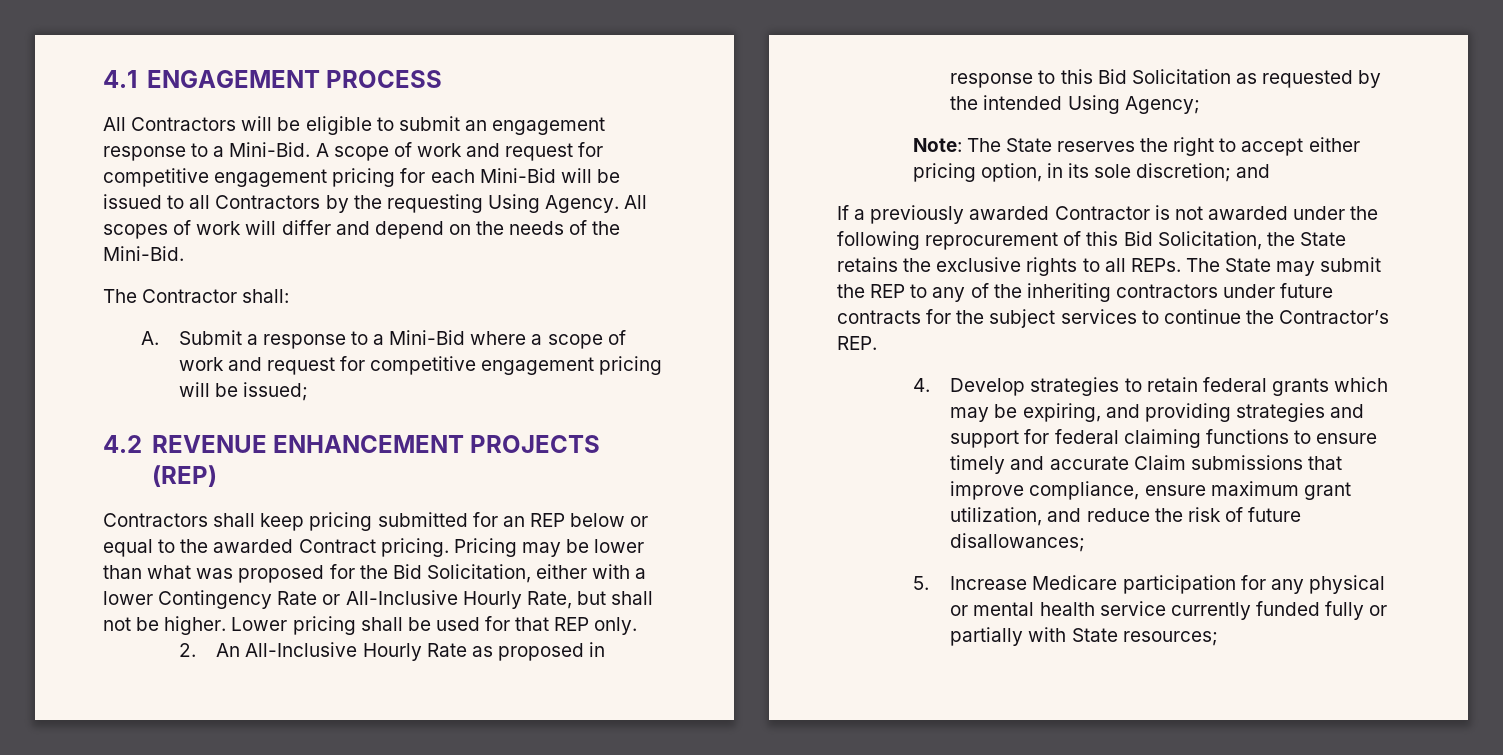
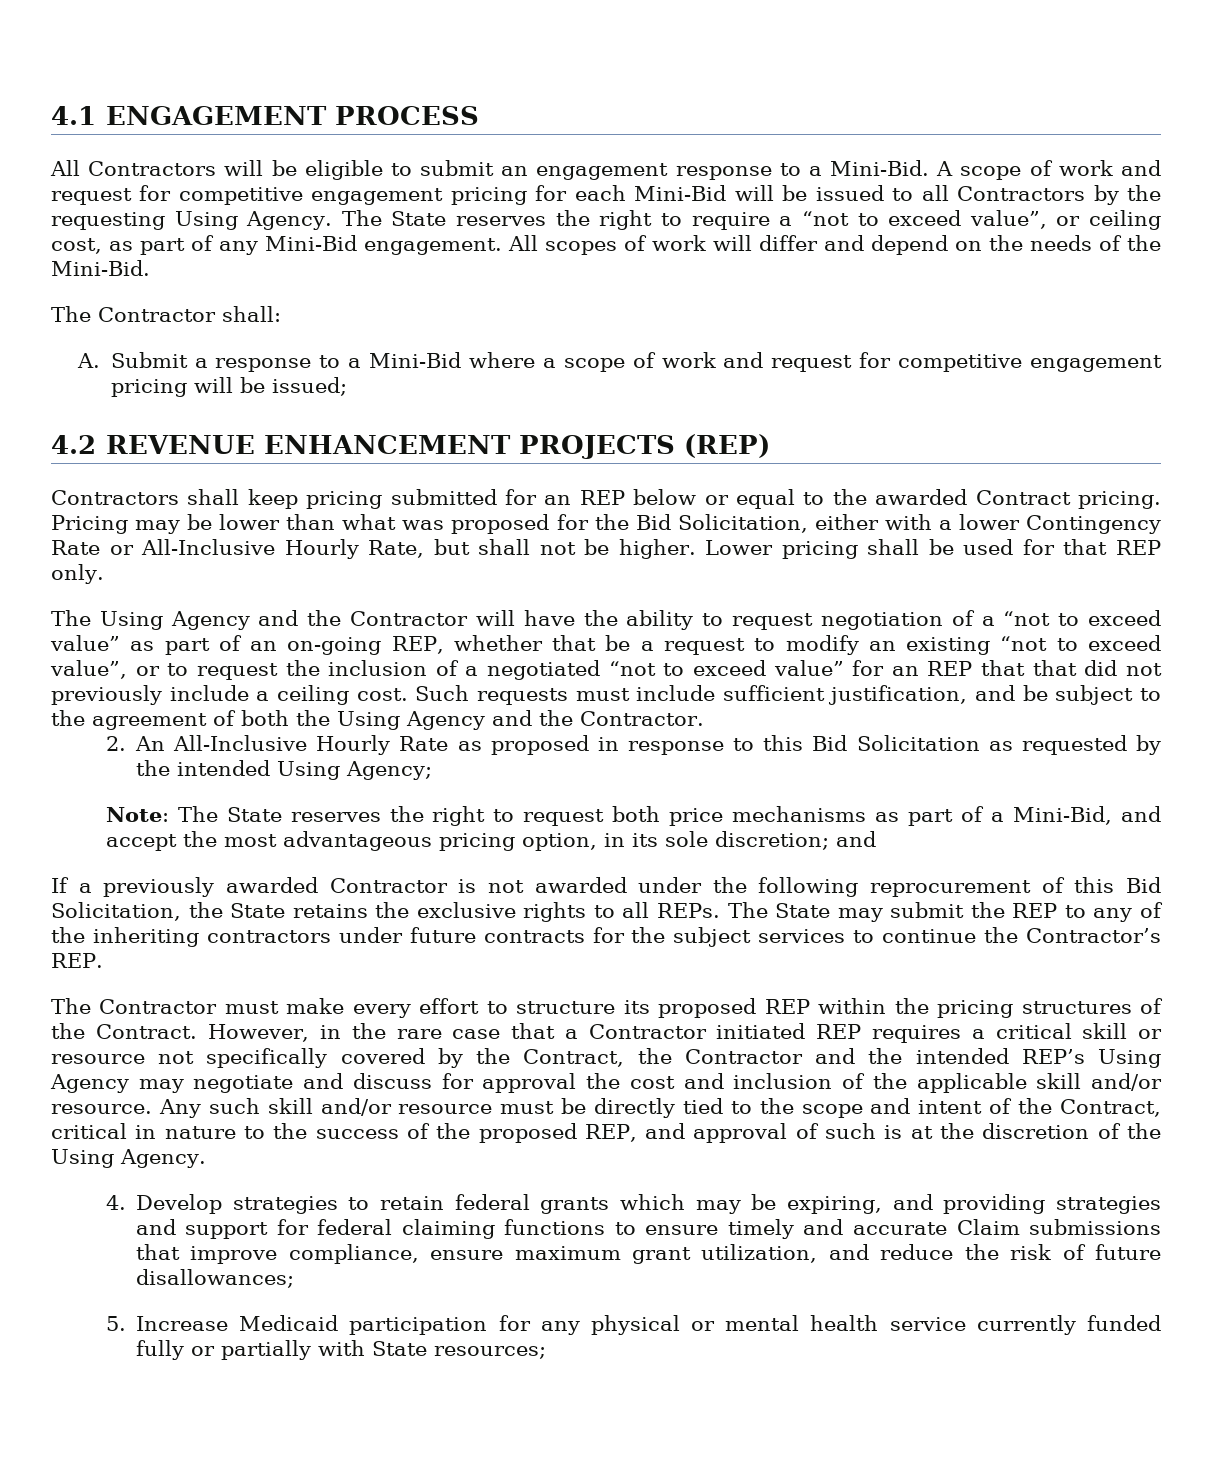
+ The State reserves the right to require a “not to exceed value”, or ceiling cost, as part of any Mini-Bid engagement.
+ The Using Agency and the Contractor will have the ability to request negotiation of a “not to exceed value” as part of an on-going REP, whether that be a request to modify an existing “not to exceed value”, or to request the inclusion of a negotiated “not to exceed value” for an REP that that did not previously include a ceiling cost. Such requests must include sufficient justification, and be subject to the agreement of both the Using Agency and the Contractor.
- Note: The State reserves the right to accept either pricing option, in its sole discretion; and
+ Note: The State reserves the right to request both price mechanisms as part of a Mini-Bid, and accept the most advantageous pricing option, in its sole discretion; and
+ The Contractor must make every effort to structure its proposed REP within the pricing structures of the Contract. However, in the rare case that a Contractor initiated REP requires a critical skill or resource not specifically covered by the Contract, the Contractor and the intended REP’s Using Agency may negotiate and discuss for approval the cost and inclusion of the applicable skill and/or resource. Any such skill and/or resource must be directly tied to the scope and intent of the Contract, critical in nature to the success of the proposed REP, and approval of such is at the discretion of the Using Agency.
- 5. Increase Medicare participation for any physical or mental health service currently funded fully or partially with State resources;
+ 5. Increase Medicaid participation for any physical or mental health service currently funded fully or partially with State resources;

